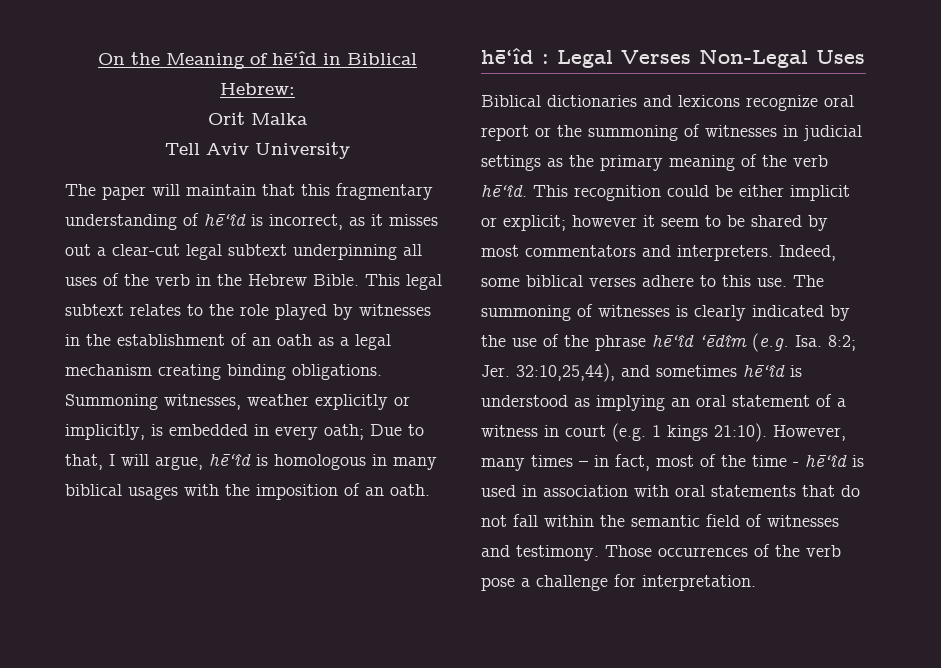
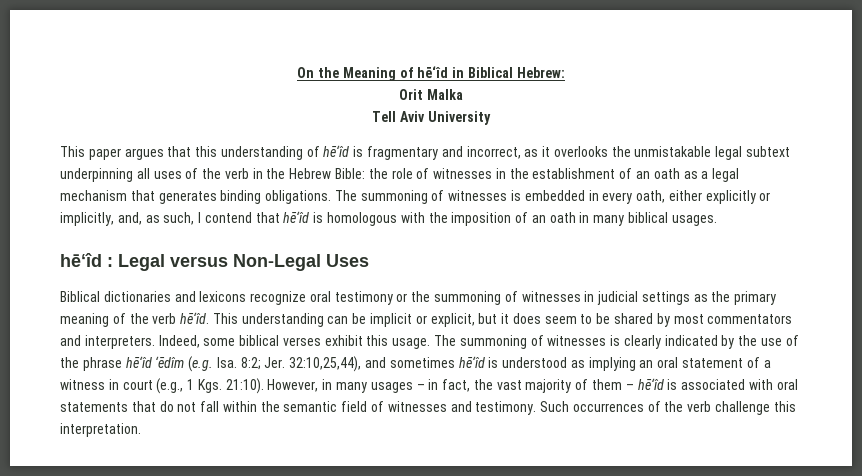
- The paper will maintain that this fragmentary understanding of hē‘îd is incorrect, as it misses out a clear-cut legal subtext underpinning all uses of the verb in the Hebrew Bible. This legal subtext relates to the role played by witnesses in the establishment of an oath as a legal mechanism creating binding obligations. Summoning witnesses, weather explicitly or implicitly, is embedded in every oath; Due to that, I will argue, hē‘îd is homologous in many biblical usages with the imposition of an oath.
+ This paper argues that this understanding of hē‘îd is fragmentary and incorrect, as it overlooks the unmistakable legal subtext underpinning all uses of the verb in the Hebrew Bible: the role of witnesses in the establishment of an oath as a legal mechanism that generates binding obligations. The summoning of witnesses is embedded in every oath, either explicitly or implicitly, and, as such, I contend that hē‘îd is homologous with the imposition of an oath in many biblical usages.
- hē‘îd : Legal Verses Non-Legal Uses
+ hē‘îd : Legal versus Non-Legal Uses
- Biblical dictionaries and lexicons recognize oral report or the summoning of witnesses in judicial settings as the primary meaning of the verb hē‘îd.
+ Biblical dictionaries and lexicons recognize oral testimony or the summoning of witnesses in judicial settings as the primary meaning of the verb hē‘îd.
- This recognition could be either implicit or explicit; however it seem to be shared by most commentators and interpreters.
+ This understanding can be implicit or explicit, but it does seem to be shared by most commentators and interpreters.
- Indeed, some biblical verses adhere to this use.
+ Indeed, some biblical verses exhibit this usage.
- The summoning of witnesses is clearly indicated by the use of the phrase hē‘îd ‘ēdîm (e.g. Isa. 8:2; Jer. 32:10,25,44), and sometimes hē‘îd is understood as implying an oral statement of a witness in court (e.g. 1 kings 21:10). However, many times – in fact, most of the time - hē‘îd is used in association with oral statements that do not fall within the semantic field of witnesses and testimony.
+ The summoning of witnesses is clearly indicated by the use of the phrase hē‘îd ‘ēdîm (e.g. Isa. 8:2; Jer. 32:10,25,44), and sometimes hē‘îd is understood as implying an oral statement of a witness in court (e.g., 1 Kgs. 21:10). However, in many usages – in fact, the vast majority of them – hē‘îd is associated with oral statements that do not fall within the semantic field of witnesses and testimony.
- Those occurrences of the verb pose a challenge for interpretation.
+ Such occurrences of the verb challenge this interpretation.

